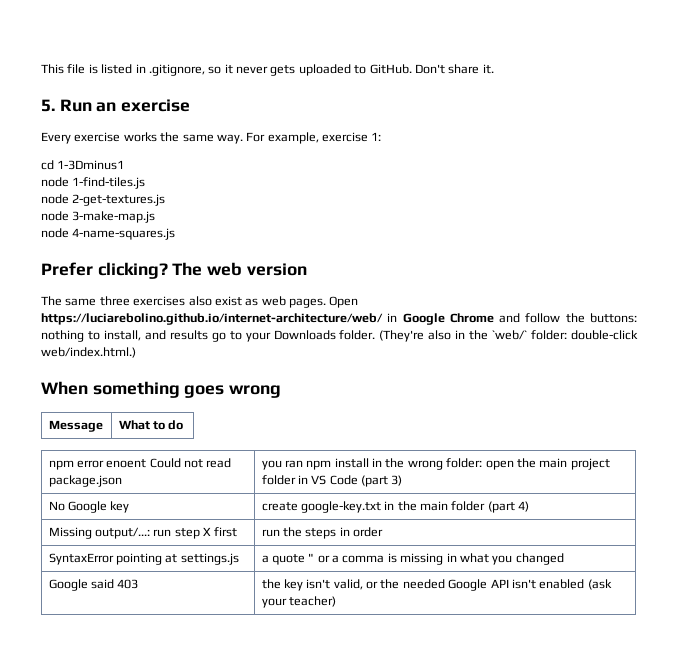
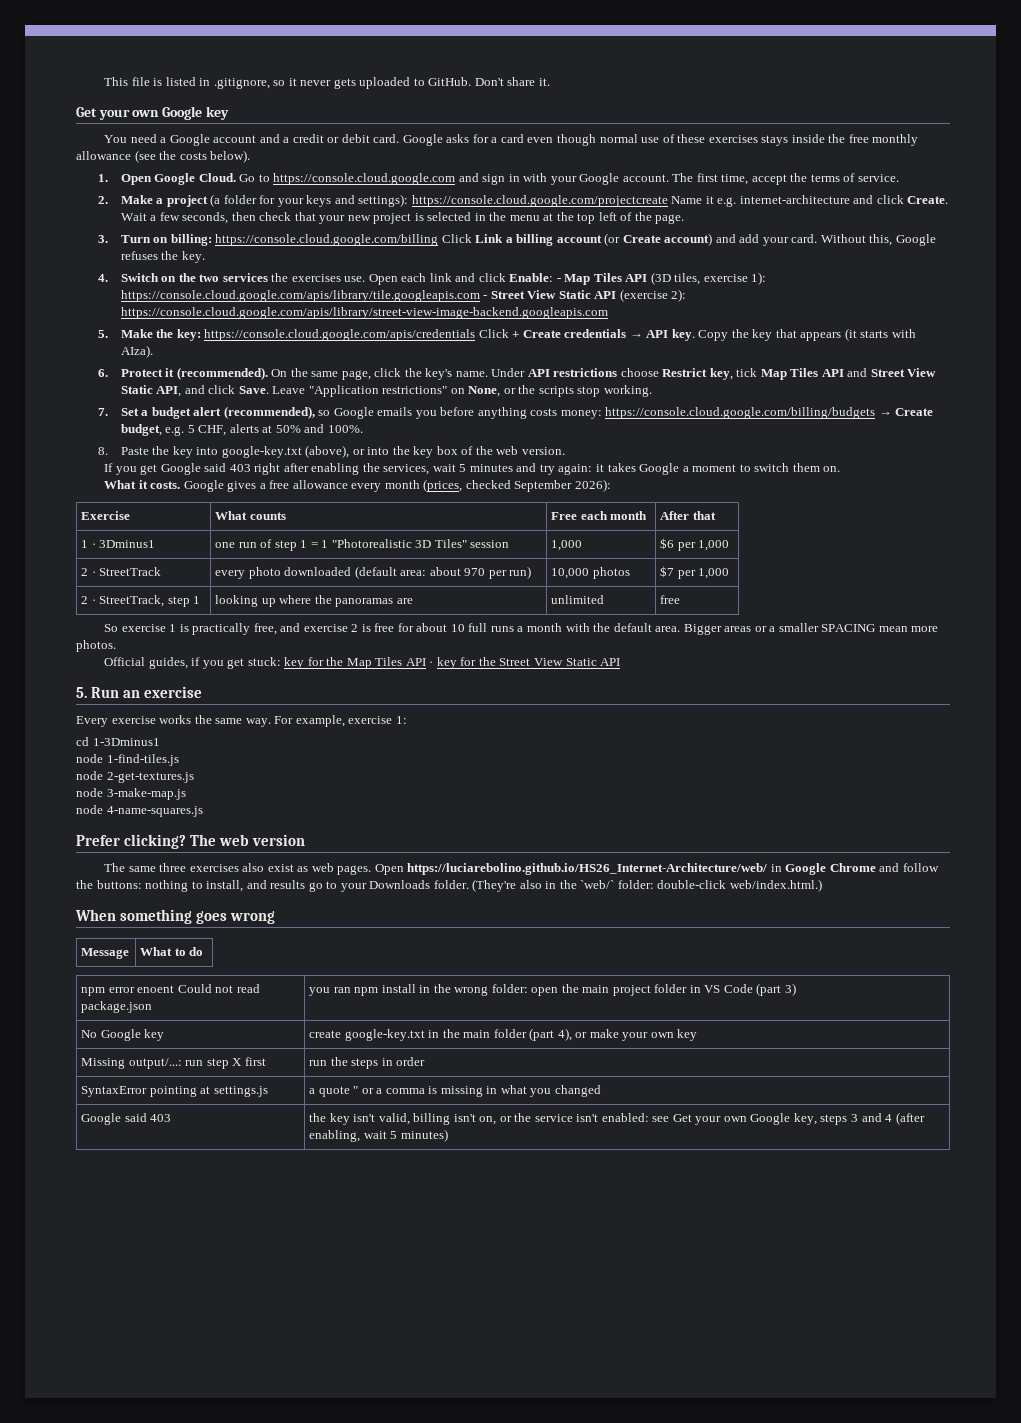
+ Get your own Google key
+ You need a Google account and a credit or debit card. Google asks for a card even though normal use of these exercises stays inside the free monthly allowance (see the costs below).
+ 1. Open Google Cloud. Go to https://console.cloud.google.com and sign in with your Google account. The first time, accept the terms of service.
+ 2. Make a project (a folder for your keys and settings): https://console.cloud.google.com/projectcreate Name it e.g. internet-architecture and click Create. Wait a few seconds, then check that your new project is selected in the menu at the top left of the page.
+ 3. Turn on billing: https://console.cloud.google.com/billing Click Link a billing account (or Create account) and add your card. Without this, Google refuses the key.
+ 4. Switch on the two services the exercises use. Open each link and click Enable: - Map Tiles API (3D tiles, exercise 1): https://console.cloud.google.com/apis/library/tile.googleapis.com - Street View Static API (exercise 2): https://console.cloud.google.com/apis/library/street-view-image-backend.googleapis.com
+ 5. Make the key: https://console.cloud.google.com/apis/credentials Click + Create credentials → API key. Copy the key that appears (it starts with AIza).
+ 6. Protect it (recommended). On the same page, click the key's name. Under API restrictions choose Restrict key, tick Map Tiles API and Street View Static API, and click Save. Leave "Application restrictions" on None, or the scripts stop working.
+ 7. Set a budget alert (recommended), so Google emails you before anything costs money: https://console.cloud.google.com/billing/budgets → Create budget, e.g. 5 CHF, alerts at 50% and 100%.
+ 8. Paste the key into google-key.txt (above), or into the key box of the web version.
+ If you get Google said 403 right after enabling the services, wait 5 minutes and try again: it takes Google a moment to switch them on.
+ What it costs. Google gives a free allowance every month (prices, checked September 2026):
+ Exercise | What counts | Free each month | After that
+ 1 · 3Dminus1 | one run of step 1 = 1 "Photorealistic 3D Tiles" session | 1,000 | $6 per 1,000
+ 2 · StreetTrack | every photo downloaded (default area: about 970 per run) | 10,000 photos | $7 per 1,000
+ 2 · StreetTrack, step 1 | looking up where the panoramas are | unlimited | free
+ So exercise 1 is practically free, and exercise 2 is free for about 10 full runs a month with the default area. Bigger areas or a smaller SPACING mean more photos.
+ Official guides, if you get stuck: key for the Map Tiles API · key for the Street View Static API
- Open https://luciarebolino.github.io/internet-architecture/web/ in Google Chrome and follow the buttons: nothing to install, and results go to your Downloads folder.
+ Open https://luciarebolino.github.io/HS26_Internet-Architecture/web/ in Google Chrome and follow the buttons: nothing to install, and results go to your Downloads folder.
- No Google key | create google-key.txt in the main folder (part 4)
+ No Google key | create google-key.txt in the main folder (part 4), or make your own key
- Google said 403 | the key isn't valid, or the needed Google API isn't enabled (ask your teacher)
+ Google said 403 | the key isn't valid, billing isn't on, or the service isn't enabled: see Get your own Google key, steps 3 and 4 (after enabling, wait 5 minutes)

